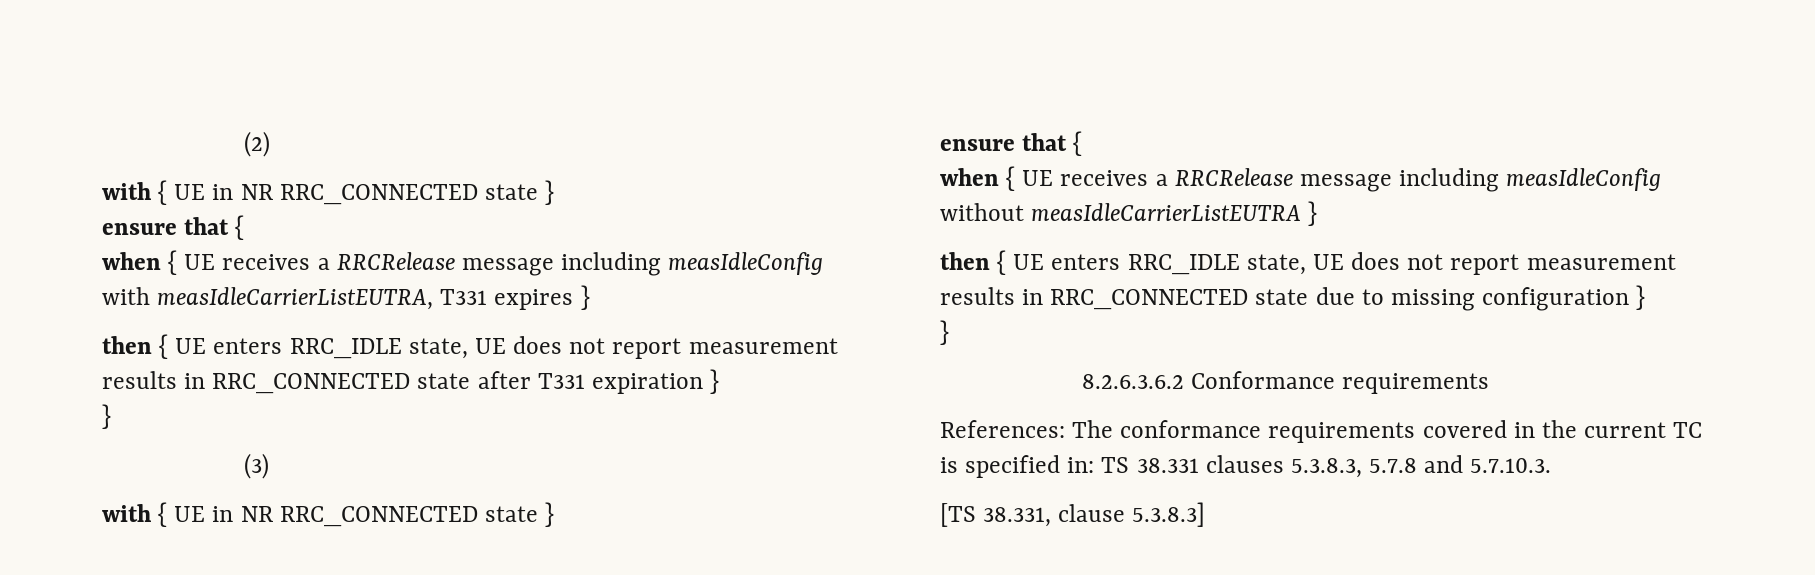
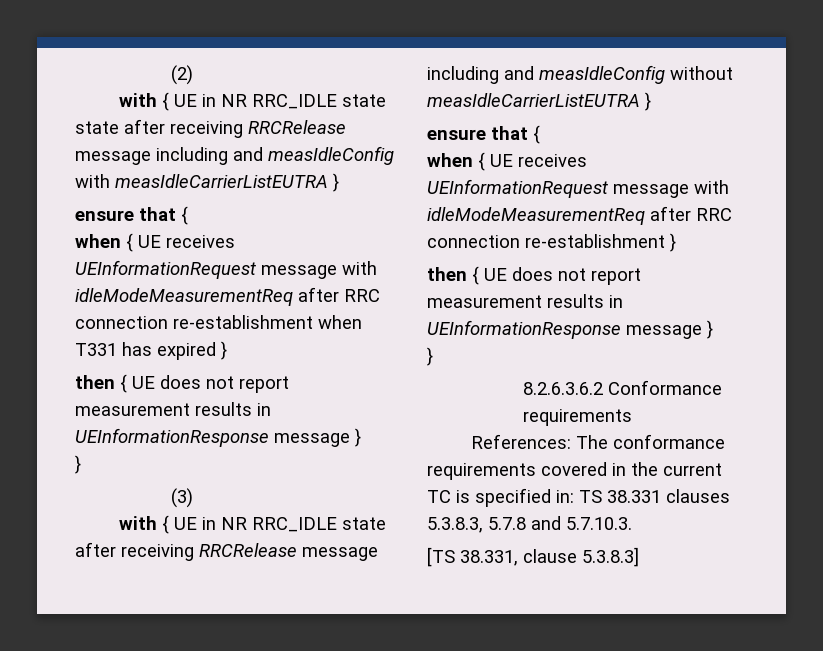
  (2)
- with { UE in NR RRC_CONNECTED state }
+ with { UE in NR RRC_IDLE state state after receiving RRCRelease message including and measIdleConfig with measIdleCarrierListEUTRA }
  ensure that {
- when { UE receives a RRCRelease message including measIdleConfig with measIdleCarrierListEUTRA, T331 expires }
- then { UE enters RRC_IDLE state, UE does not report measurement results in RRC_CONNECTED state after T331 expiration }
+ when { UE receives UEInformationRequest message with idleModeMeasurementReq after RRC connection re-establishment when T331 has expired }
+ then { UE does not report measurement results in UEInformationResponse message }
  (3)
- with { UE in NR RRC_CONNECTED state }
+ with { UE in NR RRC_IDLE state after receiving RRCRelease message including and measIdleConfig without measIdleCarrierListEUTRA }
  ensure that {
- when { UE receives a RRCRelease message including measIdleConfig without measIdleCarrierListEUTRA }
- then { UE enters RRC_IDLE state, UE does not report measurement results in RRC_CONNECTED state due to missing configuration }
+ when { UE receives UEInformationRequest message with idleModeMeasurementReq after RRC connection re-establishment }
+ then { UE does not report measurement results in UEInformationResponse message }

